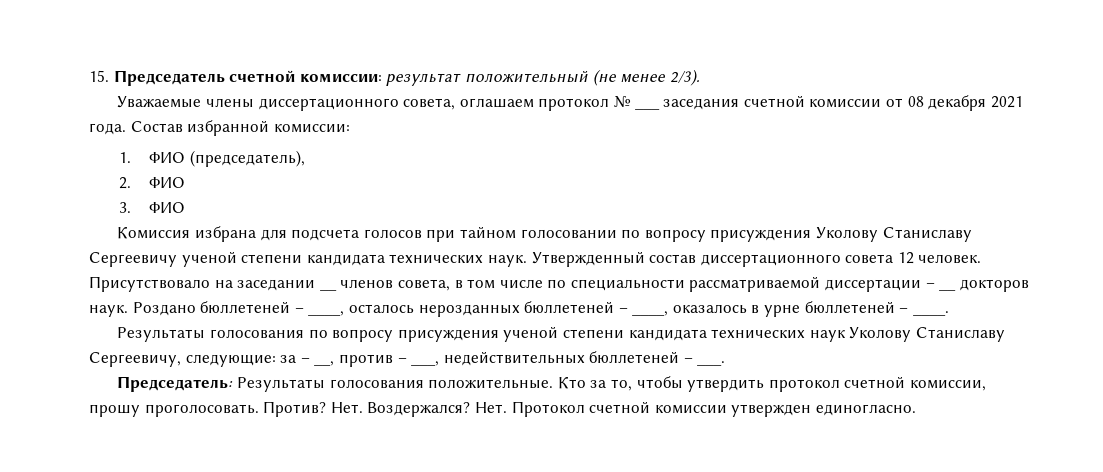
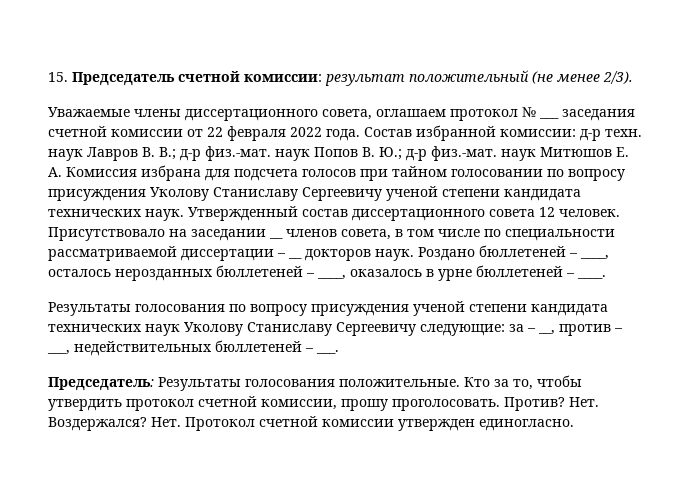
- Уважаемые члены диссертационного совета, оглашаем протокол № ___ заседания счетной комиссии от 08 декабря 2021 года.
+ Уважаемые члены диссертационного совета, оглашаем протокол № ___ заседания счетной комиссии от 22 февраля 2022 года.
- Состав избранной комиссии:
- 1. ФИО (председатель),
- 2. ФИО
- 3. ФИО
- Комиссия избрана для подсчета голосов при тайном голосовании по вопросу присуждения Уколову Станиславу Сергеевичу ученой степени кандидата технических наук.
+ Состав избранной комиссии: д-р техн. наук Лавров В. В.; д-р физ.-мат. наук Попов В. Ю.; д-р физ.-мат. наук Митюшов Е. А. Комиссия избрана для подсчета голосов при тайном голосовании по вопросу присуждения Уколову Станиславу Сергеевичу ученой степени кандидата технических наук.
- Результаты голосования по вопросу присуждения ученой степени кандидата технических наук Уколову Станиславу Сергеевичу, следующие: за – __, против – ___, недействительных бюллетеней – ___.
+ Результаты голосования по вопросу присуждения ученой степени кандидата технических наук Уколову Станиславу Сергеевичу следующие: за – __, против – ___, недействительных бюллетеней – ___.

